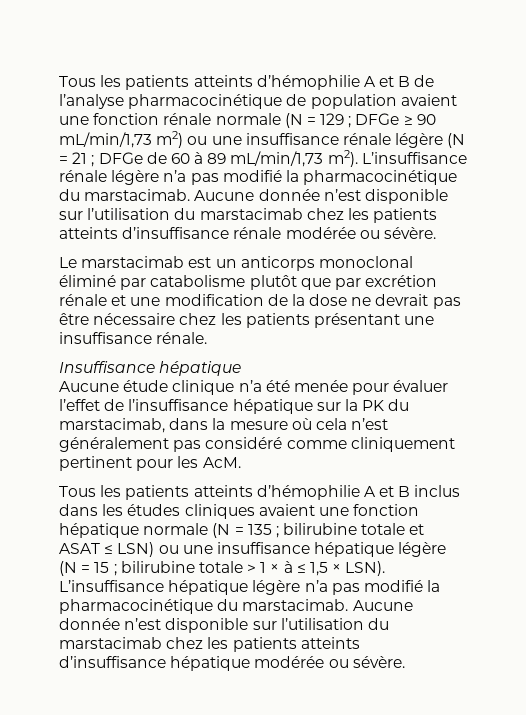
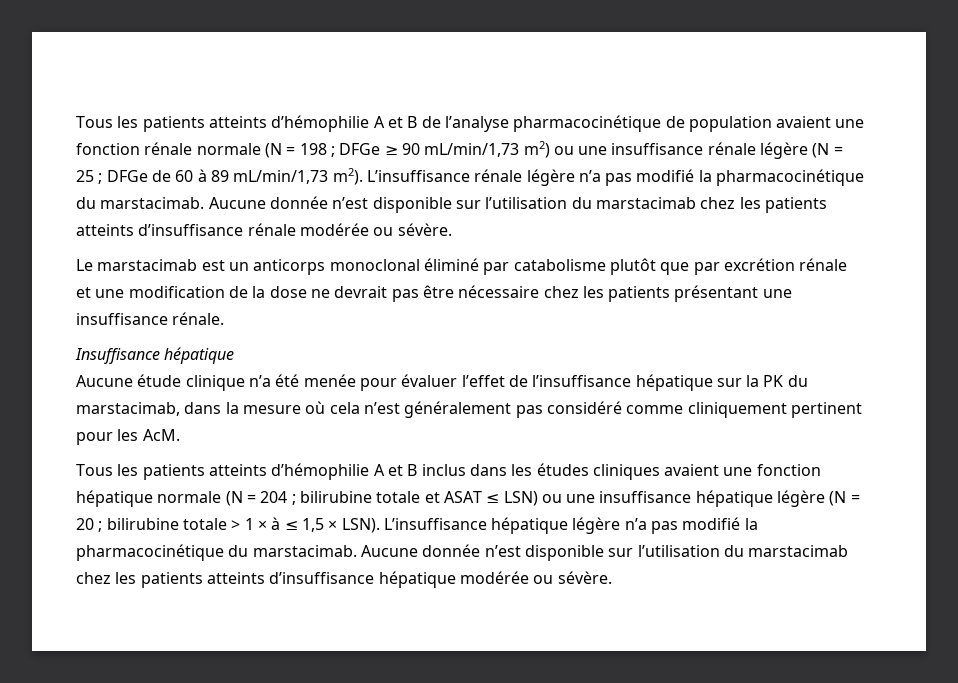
- Tous les patients atteints d’hémophilie A et B de l’analyse pharmacocinétique de population avaient une fonction rénale normale (N = 129 ; DFGe ≥ 90 mL/min/1,73 m2) ou une insuffisance rénale légère (N = 21 ; DFGe de 60 à 89 mL/min/1,73 m2).
+ Tous les patients atteints d’hémophilie A et B de l’analyse pharmacocinétique de population avaient une fonction rénale normale (N = 198 ; DFGe ≥ 90 mL/min/1,73 m2) ou une insuffisance rénale légère (N = 25 ; DFGe de 60 à 89 mL/min/1,73 m2).
- Tous les patients atteints d’hémophilie A et B inclus dans les études cliniques avaient une fonction hépatique normale (N = 135 ; bilirubine totale et ASAT ≤ LSN) ou une insuffisance hépatique légère (N = 15 ; bilirubine totale > 1 × à ≤ 1,5 × LSN).
+ Tous les patients atteints d’hémophilie A et B inclus dans les études cliniques avaient une fonction hépatique normale (N = 204 ; bilirubine totale et ASAT ≤ LSN) ou une insuffisance hépatique légère (N = 20 ; bilirubine totale > 1 × à ≤ 1,5 × LSN).

